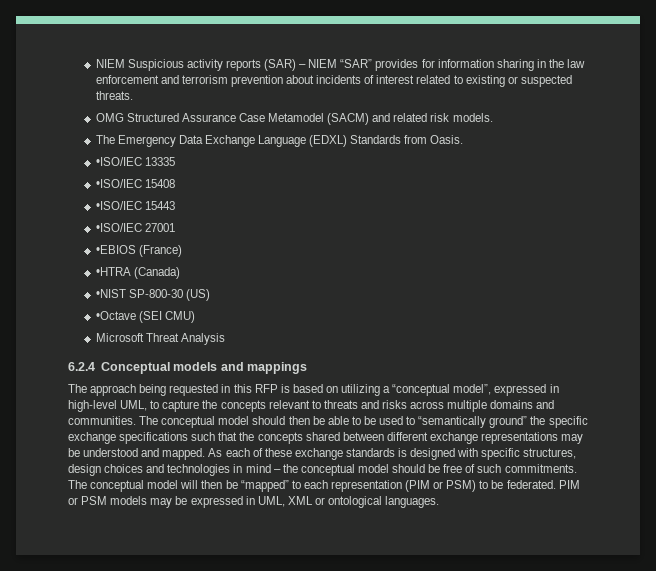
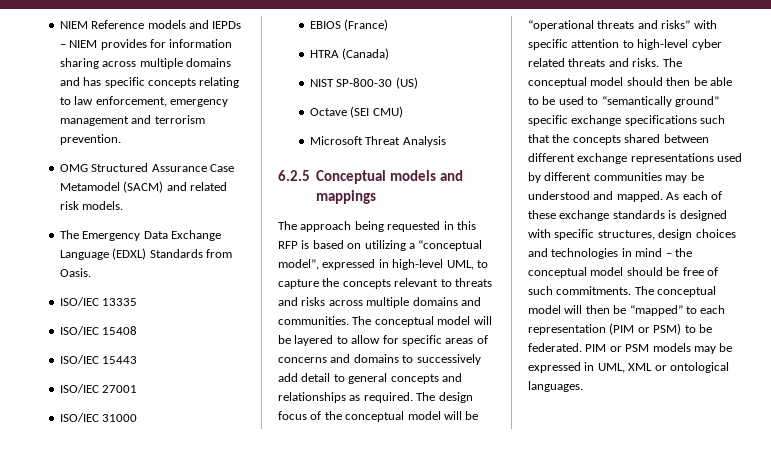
- NIEM Suspicious activity reports (SAR) – NIEM “SAR” provides for information sharing in the law enforcement and terrorism prevention about incidents of interest related to existing or suspected threats.
+ NIEM Reference models and IEPDs – NIEM provides for information sharing across multiple domains and has specific concepts relating to law enforcement, emergency management and terrorism prevention.
- •ISO/IEC 13335
+ ISO/IEC 13335
- •ISO/IEC 15408
+ ISO/IEC 15408
- •ISO/IEC 15443
+ ISO/IEC 15443
- •ISO/IEC 27001
+ ISO/IEC 27001
- •EBIOS (France)
+ ISO/IEC 31000
+ EBIOS (France)
- •HTRA (Canada)
+ HTRA (Canada)
- •NIST SP-800-30 (US)
+ NIST SP-800-30 (US)
- •Octave (SEI CMU)
+ Octave (SEI CMU)
- 6.2.4 Conceptual models and mappings
+ 6.2.5 Conceptual models and mappings
- The conceptual model should then be able to be used to “semantically ground” the specific exchange specifications such that the concepts shared between different exchange representations may be understood and mapped.
+ The conceptual model will be layered to allow for specific areas of concerns and domains to successively add detail to general concepts and relationships as required. The design focus of the conceptual model will be “operational threats and risks” with specific attention to high-level cyber related threats and risks. The conceptual model should then be able to be used to “semantically ground” specific exchange specifications such that the concepts shared between different exchange representations used by different communities may be understood and mapped.

